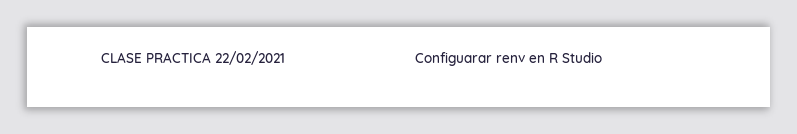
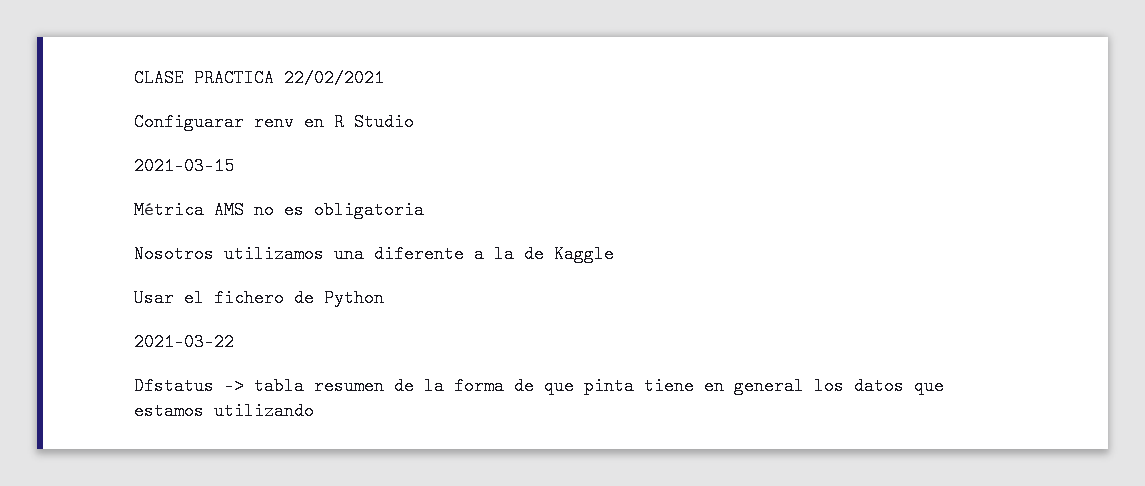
+ 2021-03-15
+ Métrica AMS no es obligatoria
+ Nosotros utilizamos una diferente a la de Kaggle
+ Usar el fichero de Python
+ 2021-03-22
+ Dfstatus -> tabla resumen de la forma de que pinta tiene en general los datos que estamos utilizando

